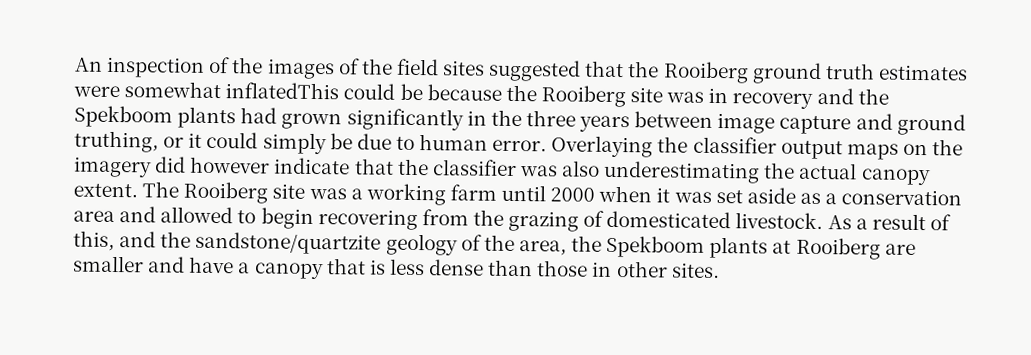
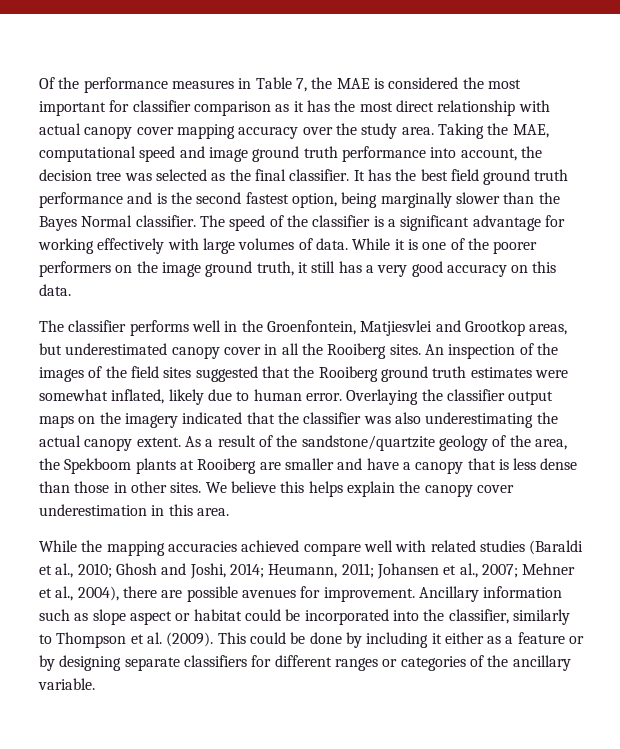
+ Of the performance measures in Table 7, the MAE is considered the most important for classifier comparison as it has the most direct relationship with actual canopy cover mapping accuracy over the study area. Taking the MAE, computational speed and image ground truth performance into account, the decision tree was selected as the final classifier. It has the best field ground truth performance and is the second fastest option, being marginally slower than the Bayes Normal classifier. The speed of the classifier is a significant advantage for working effectively with large volumes of data. While it is one of the poorer performers on the image ground truth, it still has a very good accuracy on this data.
+ The classifier performs well in the Groenfontein, Matjiesvlei and Grootkop areas, but underestimated canopy cover in all the Rooiberg sites.
- An inspection of the images of the field sites suggested that the Rooiberg ground truth estimates were somewhat inflatedThis could be because the Rooiberg site was in recovery and the Spekboom plants had grown significantly in the three years between image capture and ground truthing, or it could simply be due to human error.
+ An inspection of the images of the field sites suggested that the Rooiberg ground truth estimates were somewhat inflated, likely due to human error.
- Overlaying the classifier output maps on the imagery did however indicate that the classifier was also underestimating the actual canopy extent.
+ Overlaying the classifier output maps on the imagery indicated that the classifier was also underestimating the actual canopy extent.
- The Rooiberg site was a working farm until 2000 when it was set aside as a conservation area and allowed to begin recovering from the grazing of domesticated livestock.
- As a result of this, and the sandstone/quartzite geology of the area, the Spekboom plants at Rooiberg are smaller and have a canopy that is less dense than those in other sites.
+ As a result of the sandstone/quartzite geology of the area, the Spekboom plants at Rooiberg are smaller and have a canopy that is less dense than those in other sites.
+ We believe this helps explain the canopy cover underestimation in this area.
+ While the mapping accuracies achieved compare well with related studies (Baraldi et al., 2010; Ghosh and Joshi, 2014; Heumann, 2011; Johansen et al., 2007; Mehner et al., 2004), there are possible avenues for improvement. Ancillary information such as slope aspect or habitat could be incorporated into the classifier, similarly to Thompson et al. (2009). This could be done by including it either as a feature or by designing separate classifiers for different ranges or categories of the ancillary variable.

